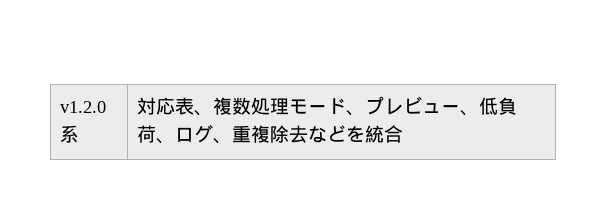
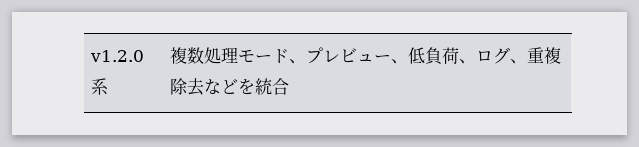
- v1.2.0系 | 対応表、複数処理モード、プレビュー、低負荷、ログ、重複除去などを統合
+ v1.2.0系 | 複数処理モード、プレビュー、低負荷、ログ、重複除去などを統合

